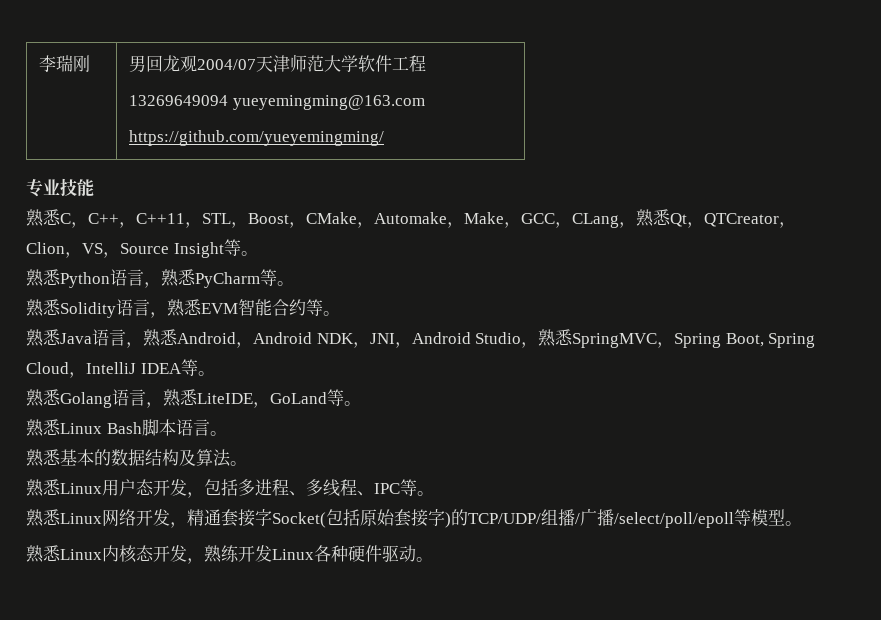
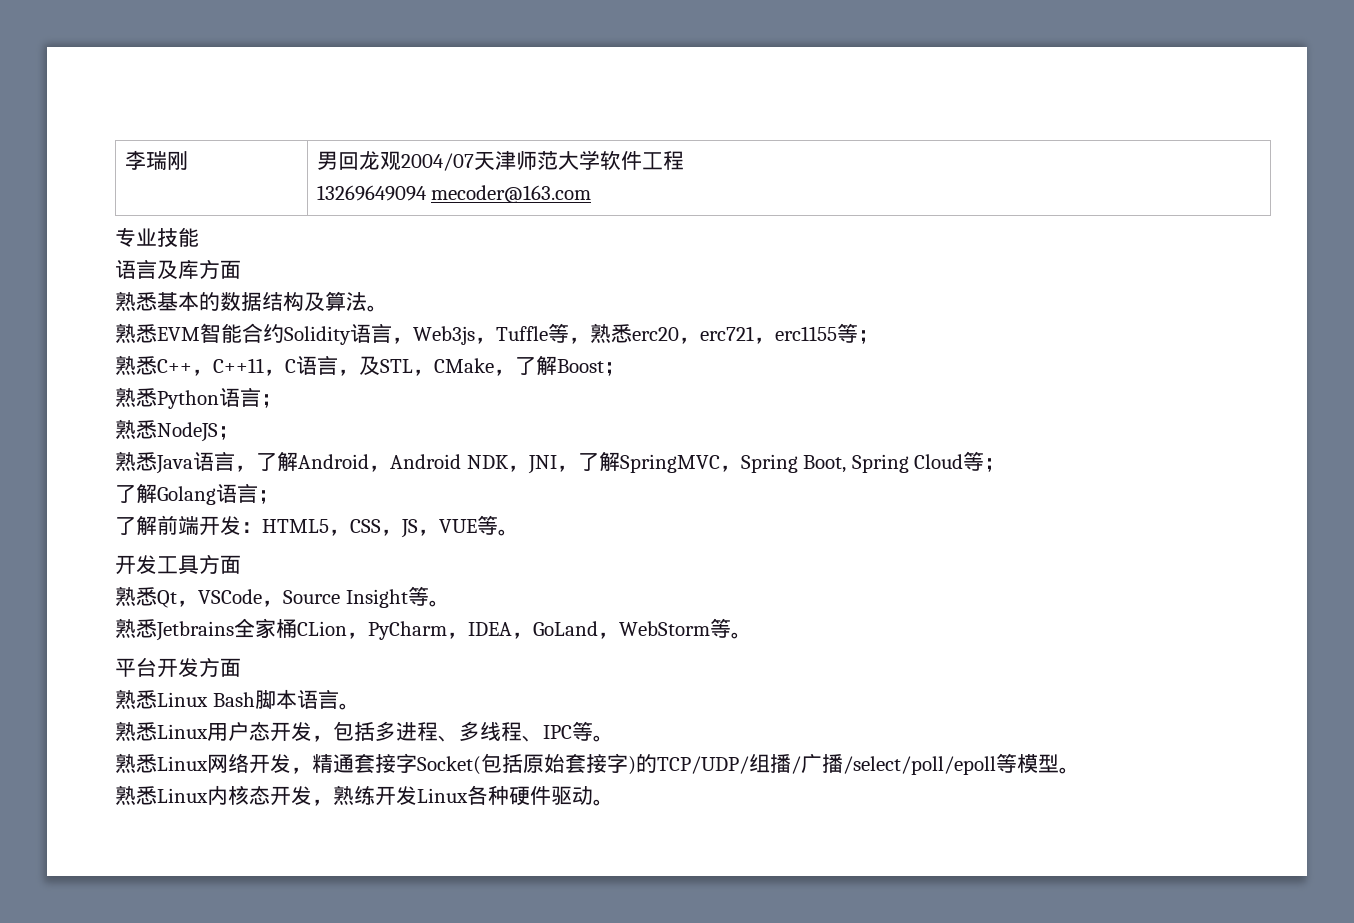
  李瑞刚 | 男回龙观2004/07天津师范大学软件工程
- 13269649094 yueyemingming@163.com
- https://github.com/yueyemingming/
+ 13269649094 mecoder@163.com
- 熟悉C，C++，C++11，STL，Boost，CMake，Automake，Make，GCC，CLang，熟悉Qt，QTCreator，Clion，VS，Source Insight等。
- 熟悉Python语言，熟悉PyCharm等。
- 熟悉Solidity语言，熟悉EVM智能合约等。
- 熟悉Java语言，熟悉Android，Android NDK，JNI，Android Studio，熟悉SpringMVC，Spring Boot, Spring Cloud，IntelliJ IDEA等。
- 熟悉Golang语言，熟悉LiteIDE，GoLand等。
- 熟悉Linux Bash脚本语言。
+ 语言及库方面
+ 熟悉EVM智能合约Solidity语言，Web3js，Tuffle等，熟悉erc20，erc721，erc1155等；
+ 熟悉C++，C++11，C语言，及STL，CMake，了解Boost；
+ 熟悉Python语言；
+ 熟悉NodeJS；
+ 熟悉Java语言，了解Android，Android NDK，JNI，了解SpringMVC，Spring Boot, Spring Cloud等；
+ 了解Golang语言；
+ 了解前端开发：HTML5，CSS，JS，VUE等。
+ 开发工具方面
+ 熟悉Qt，VSCode，Source Insight等。
+ 熟悉Jetbrains全家桶CLion，PyCharm，IDEA，GoLand，WebStorm等。
+ 平台开发方面
+ 熟悉Linux Bash脚本语言。

